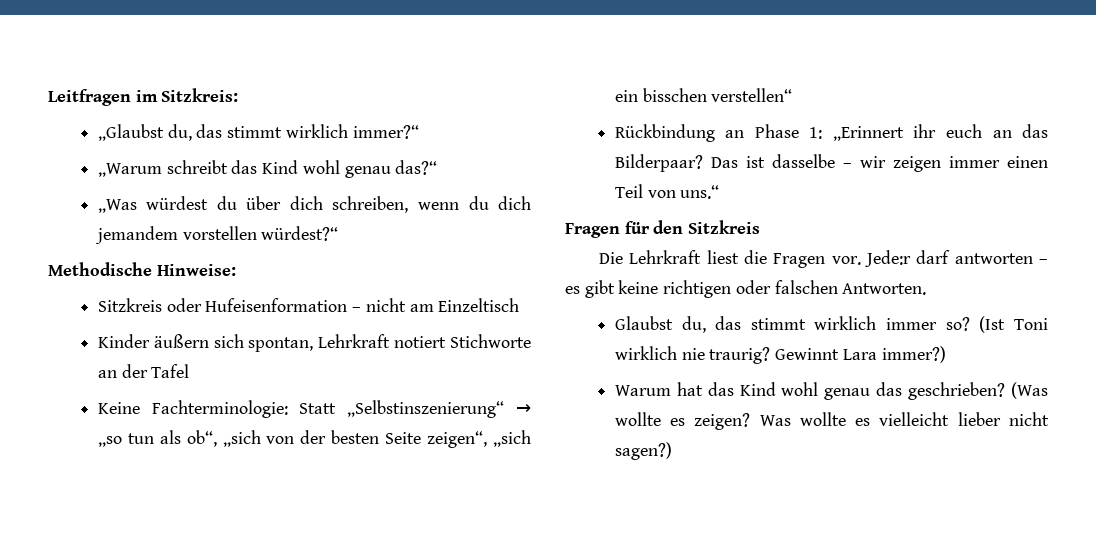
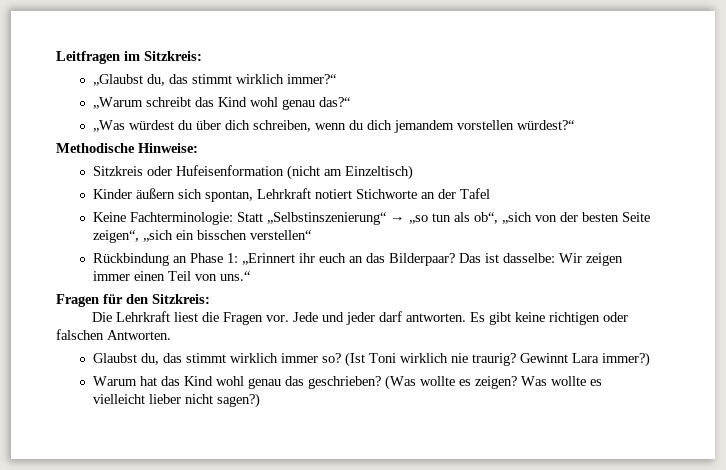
- Sitzkreis oder Hufeisenformation – nicht am Einzeltisch
+ Sitzkreis oder Hufeisenformation (nicht am Einzeltisch)
- Das ist dasselbe – wir zeigen immer einen Teil von uns.“
+ Das ist dasselbe: Wir zeigen immer einen Teil von uns.“
- Fragen für den Sitzkreis
+ Fragen für den Sitzkreis:
- Jede:r darf antworten – es gibt keine richtigen oder falschen Antworten.
+ Jede und jeder darf antworten. Es gibt keine richtigen oder falschen Antworten.

